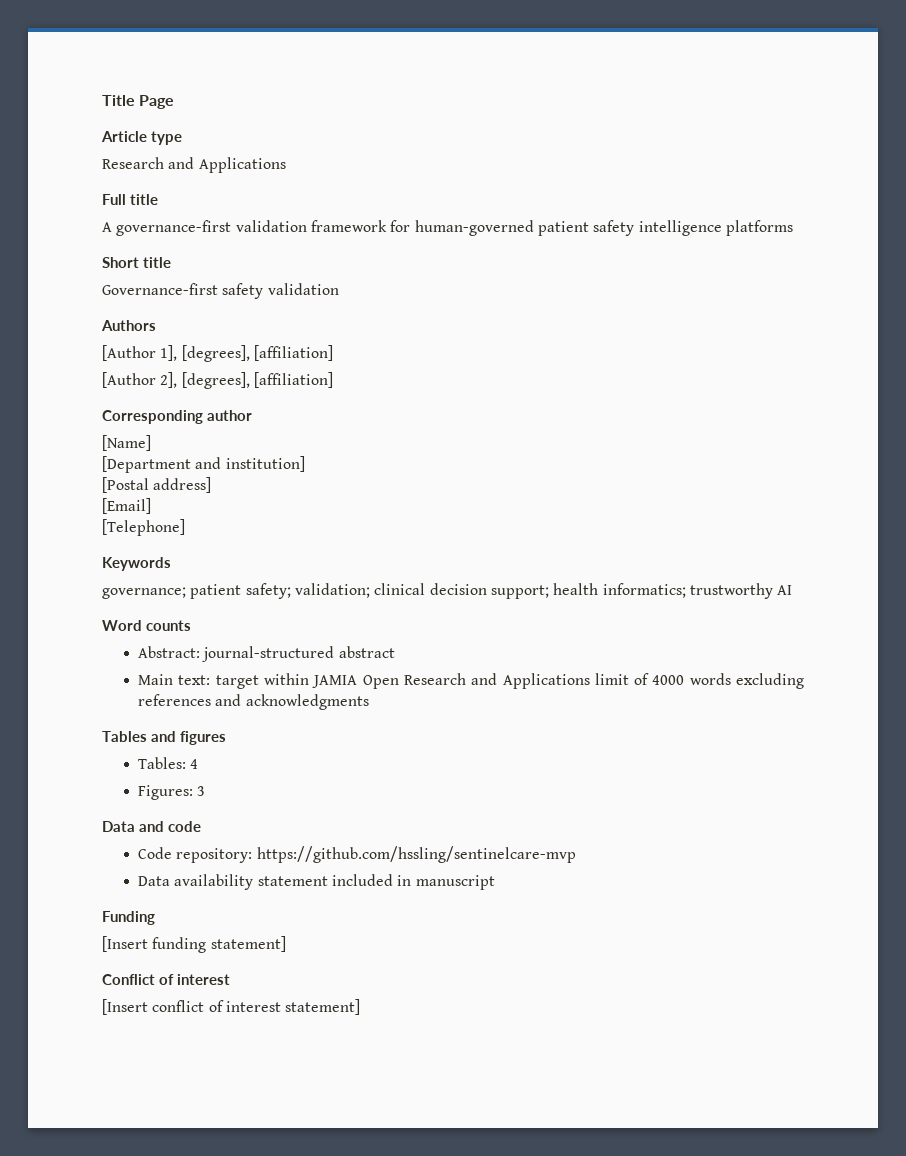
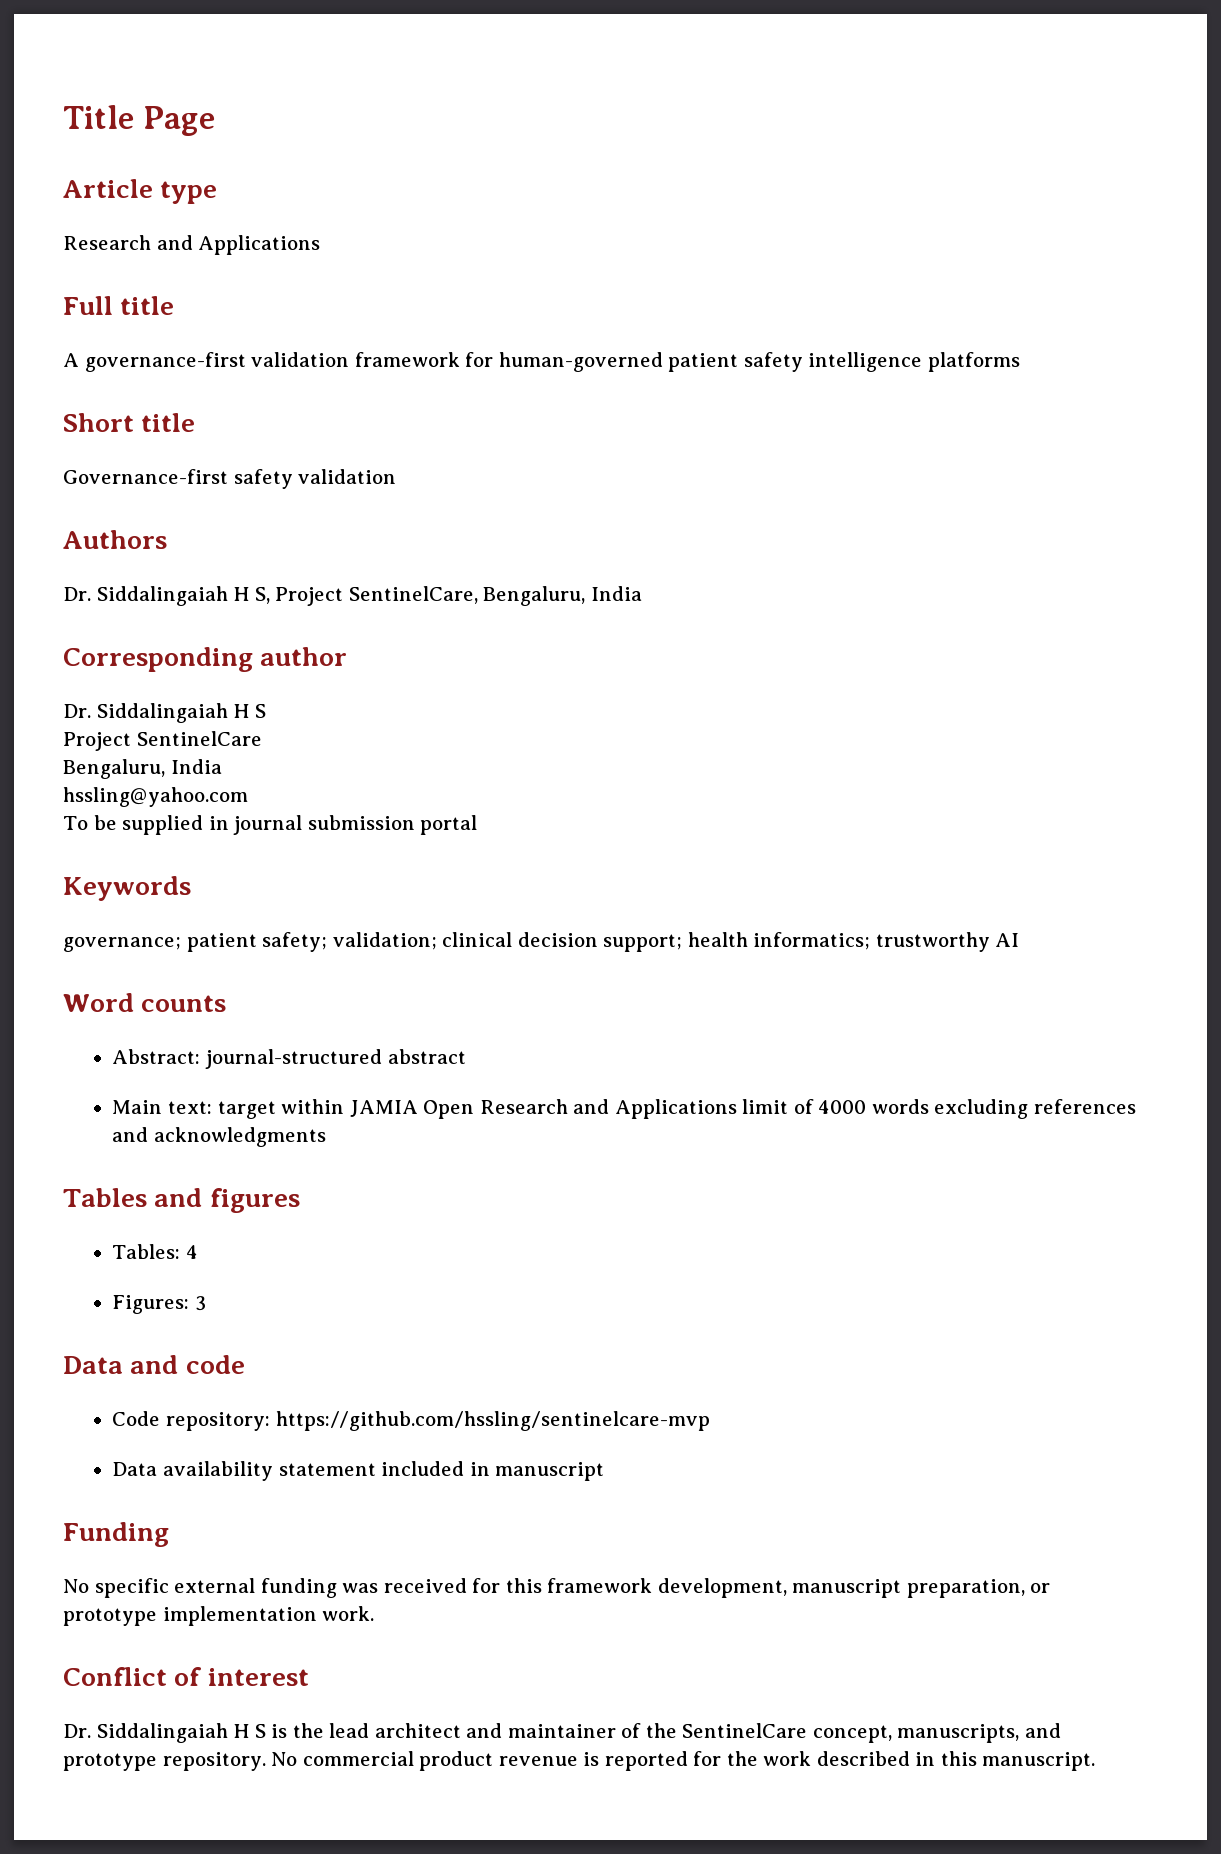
- [Author 1], [degrees], [affiliation]
- [Author 2], [degrees], [affiliation]
+ Dr. Siddalingaiah H S, Project SentinelCare, Bengaluru, India
  Corresponding author
- [Name]
- [Department and institution]
- [Postal address]
- [Email]
- [Telephone]
+ Dr. Siddalingaiah H S
+ Project SentinelCare
+ Bengaluru, India
+ hssling@yahoo.com
+ To be supplied in journal submission portal
- [Insert funding statement]
+ No specific external funding was received for this framework development, manuscript preparation, or prototype implementation work.
  Conflict of interest
- [Insert conflict of interest statement]
+ Dr. Siddalingaiah H S is the lead architect and maintainer of the SentinelCare concept, manuscripts, and prototype repository. No commercial product revenue is reported for the work described in this manuscript.

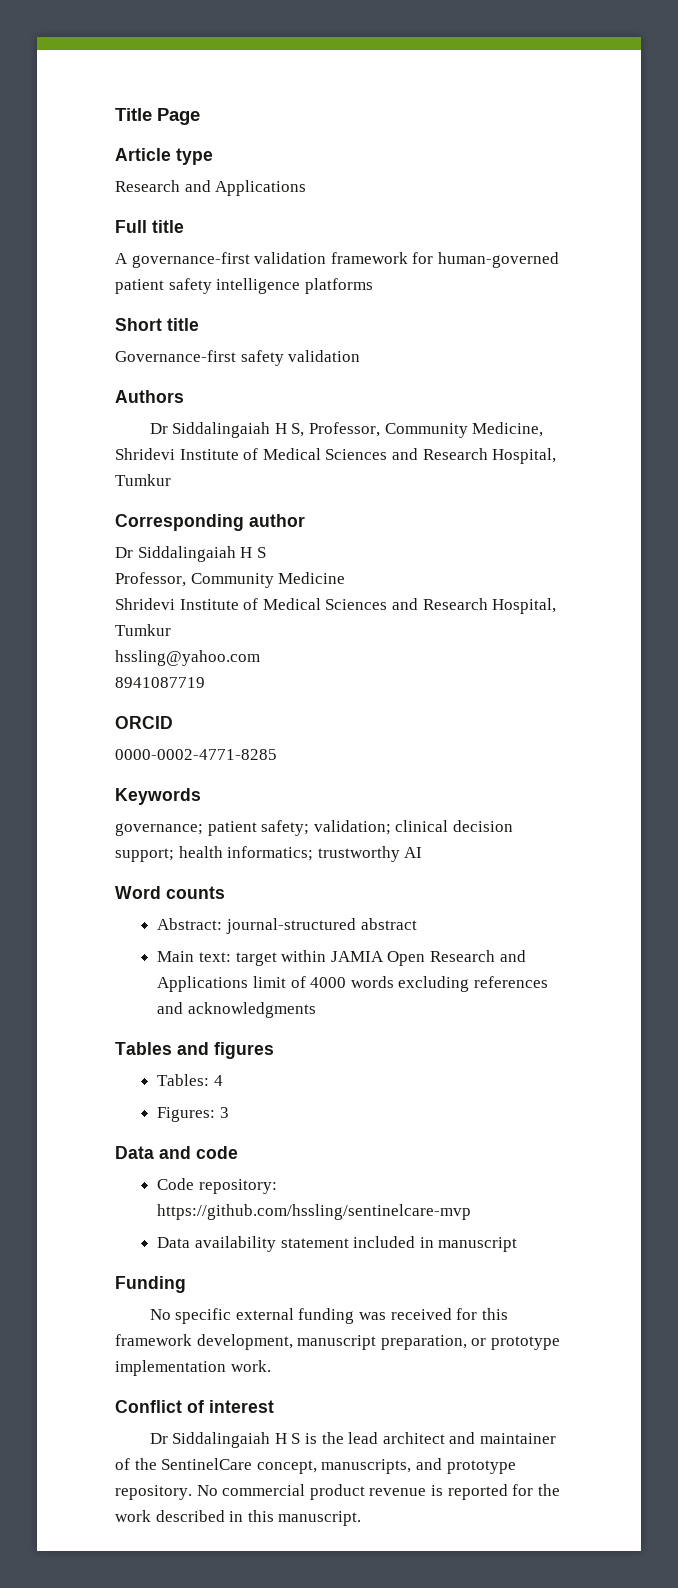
- Dr. Siddalingaiah H S, Project SentinelCare, Bengaluru, India
+ Dr Siddalingaiah H S, Professor, Community Medicine, Shridevi Institute of Medical Sciences and Research Hospital, Tumkur
  Corresponding author
- Dr. Siddalingaiah H S
+ Dr Siddalingaiah H S
- Project SentinelCare
- Bengaluru, India
+ Professor, Community Medicine
+ Shridevi Institute of Medical Sciences and Research Hospital, Tumkur
  hssling@yahoo.com
- To be supplied in journal submission portal
+ 8941087719
+ ORCID
+ 0000-0002-4771-8285
- Dr. Siddalingaiah H S is the lead architect and maintainer of the SentinelCare concept, manuscripts, and prototype repository.
+ Dr Siddalingaiah H S is the lead architect and maintainer of the SentinelCare concept, manuscripts, and prototype repository.

